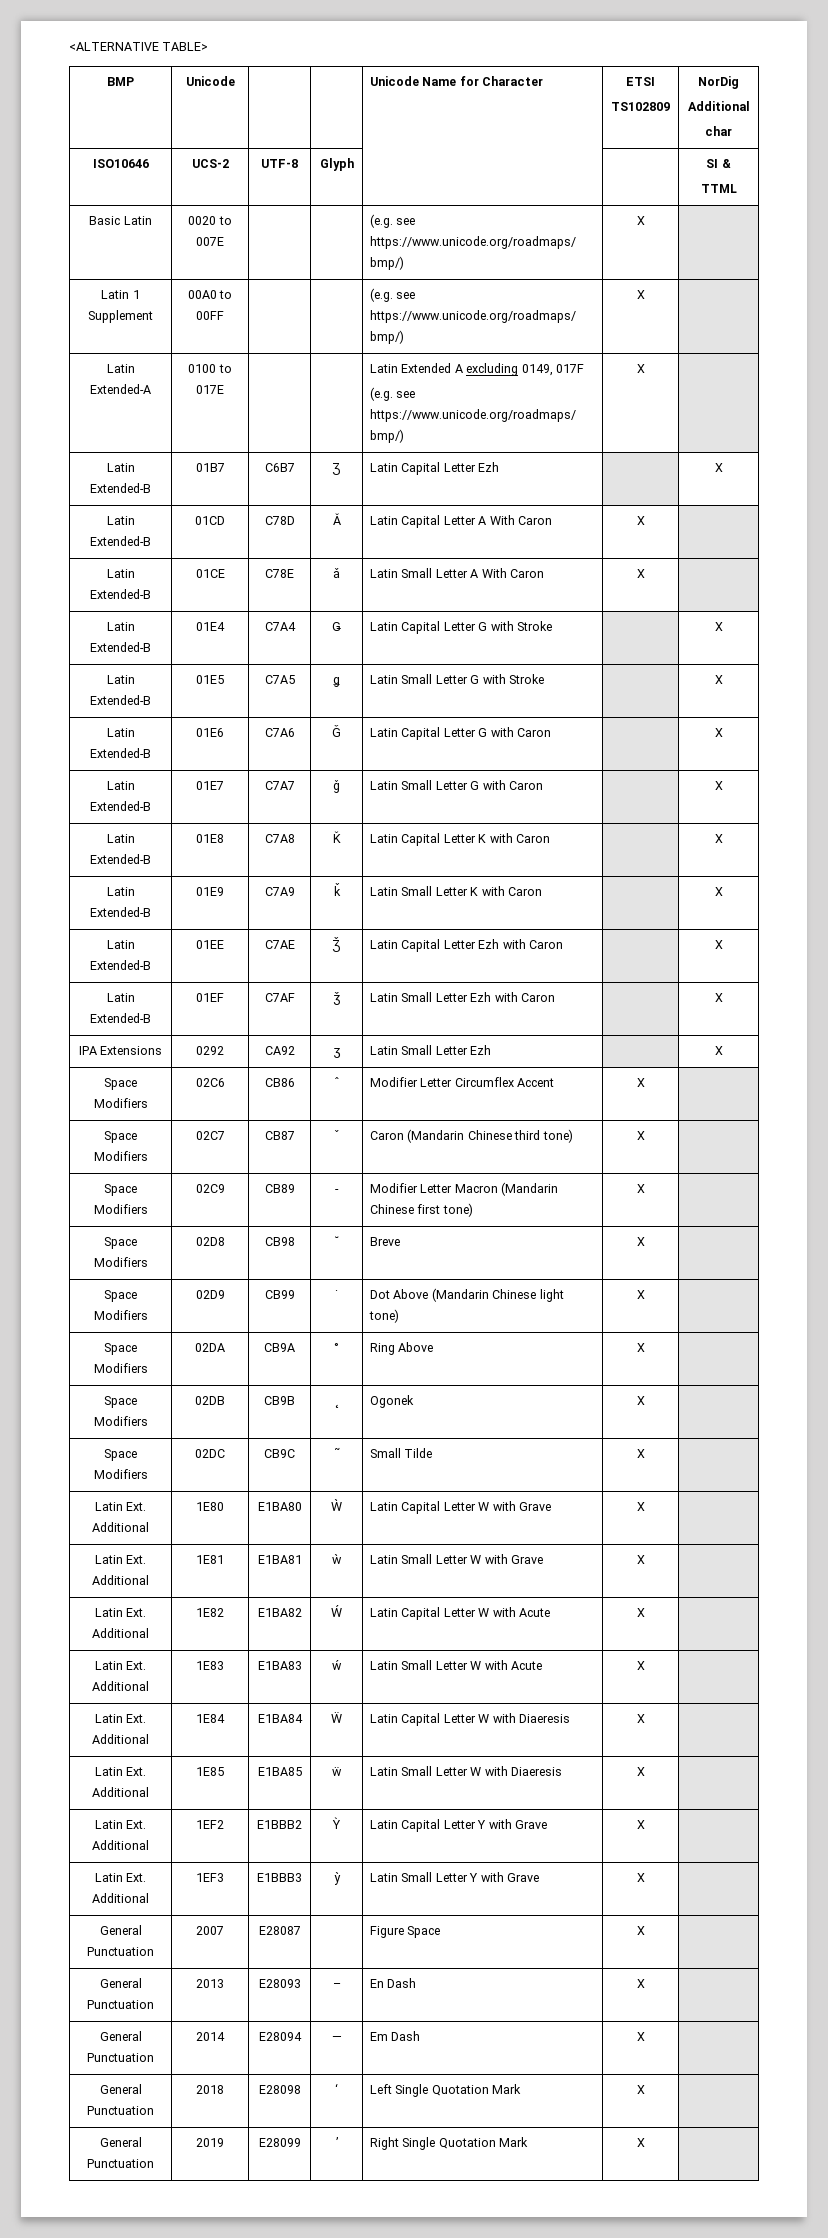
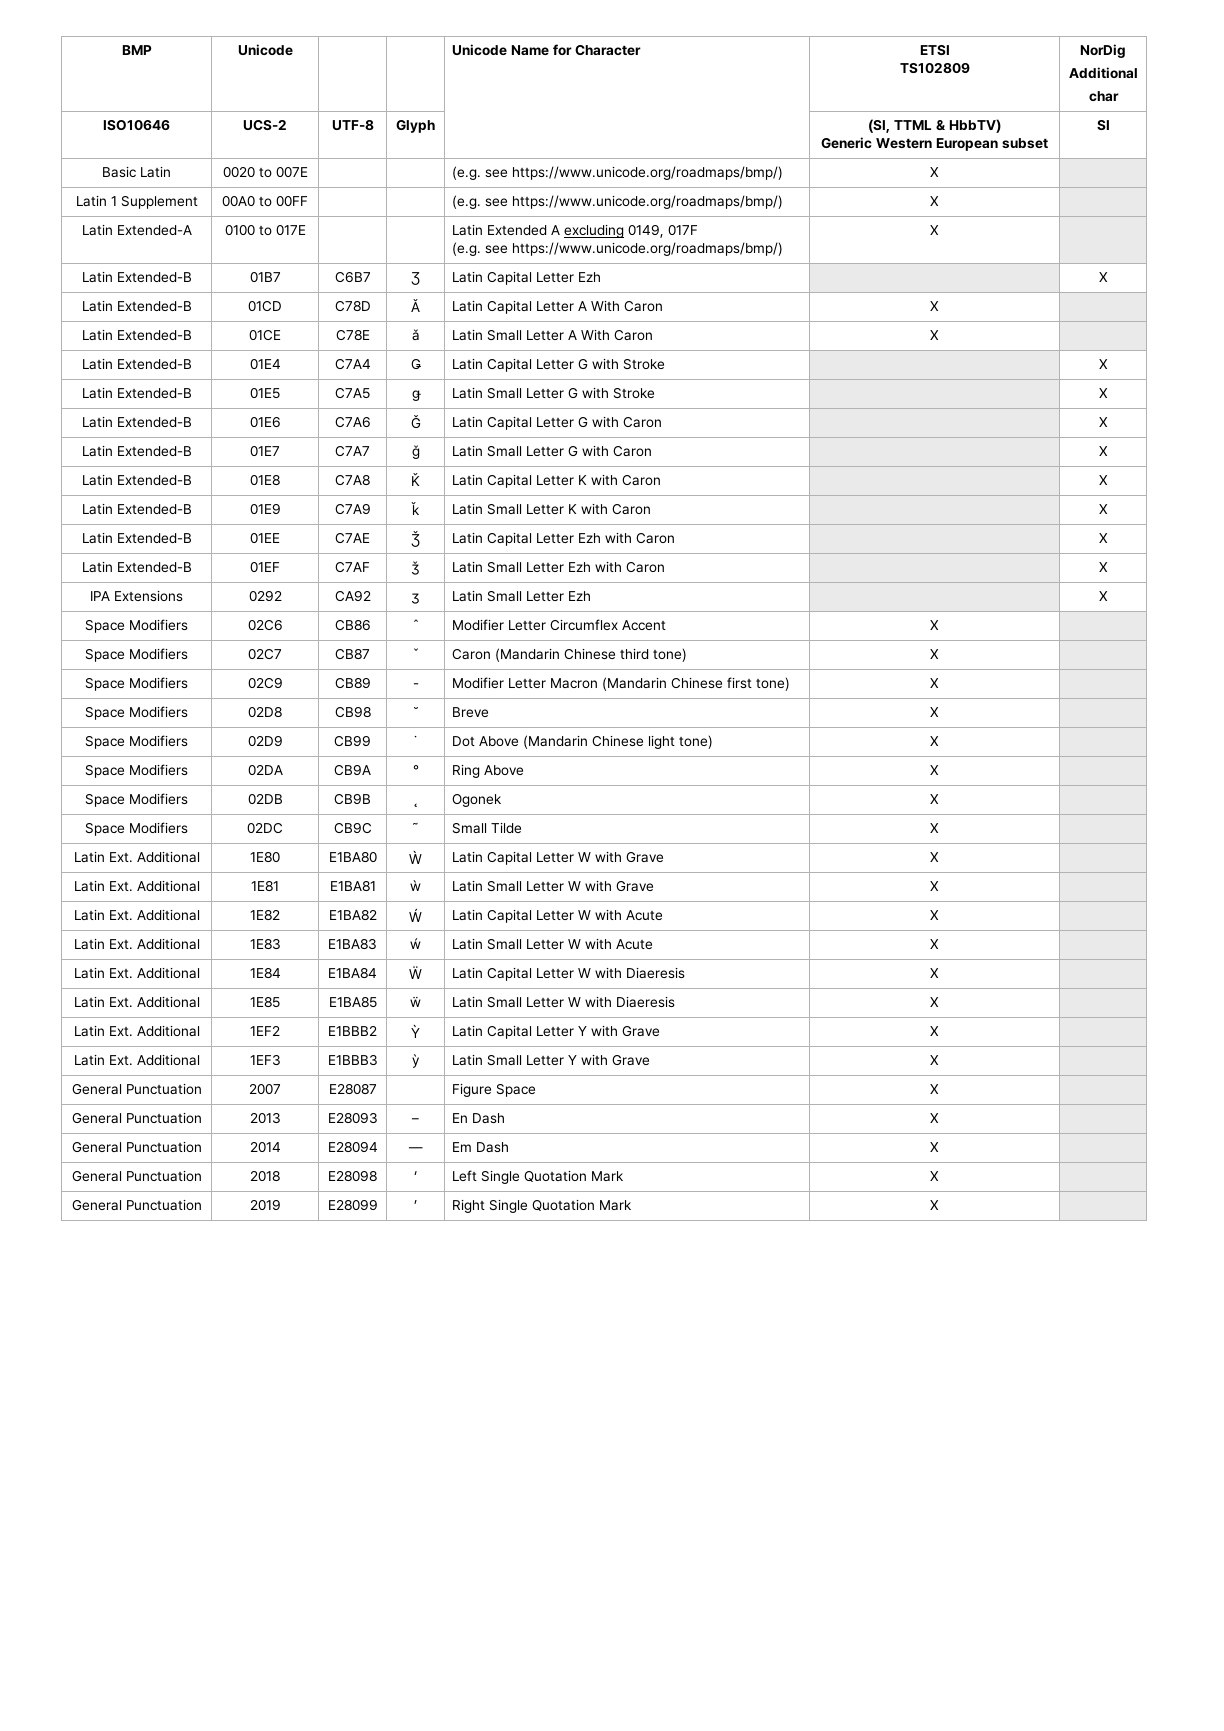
- <ALTERNATIVE TABLE>
- ISO10646 | UCS-2 | UTF-8 | Glyph | | | SI &
- TTML
+ ISO10646 | UCS-2 | UTF-8 | Glyph | | (SI, TTML & HbbTV)
+ Generic Western European subset | SI

